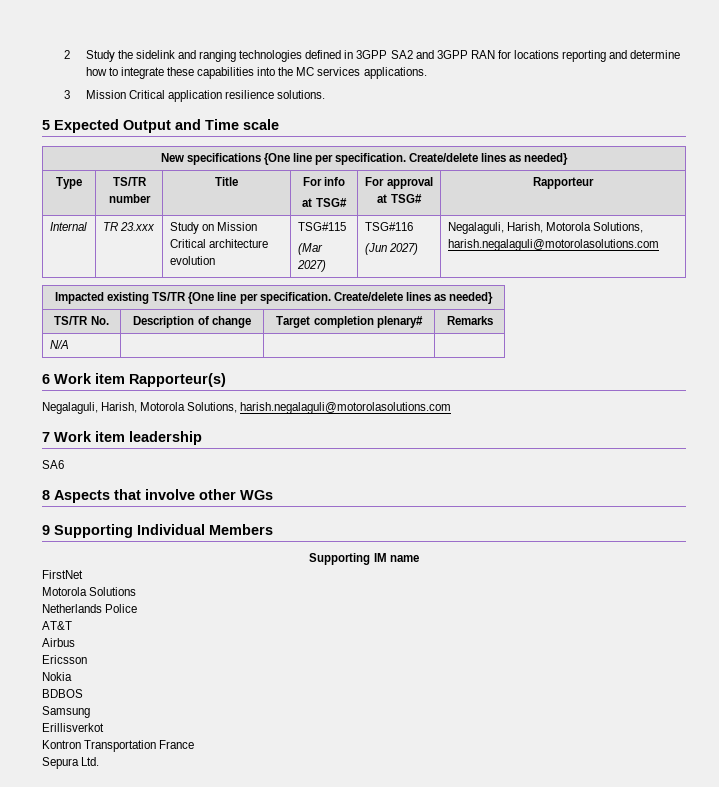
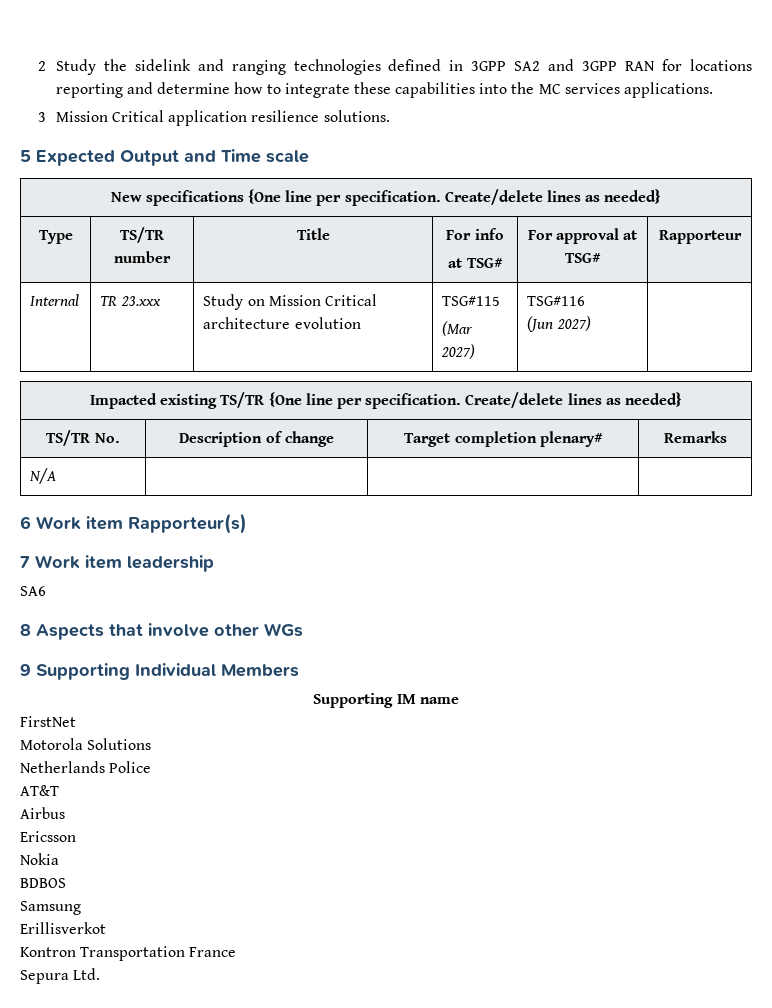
  Internal | TR 23.xxx | Study on Mission Critical architecture evolution | TSG#115
  (Mar 2027) | TSG#116
- (Jun 2027) | Negalaguli, Harish, Motorola Solutions, harish.negalaguli@motorolasolutions.com
+ (Jun 2027) |
  6 Work item Rapporteur(s)
- Negalaguli, Harish, Motorola Solutions, harish.negalaguli@motorolasolutions.com

